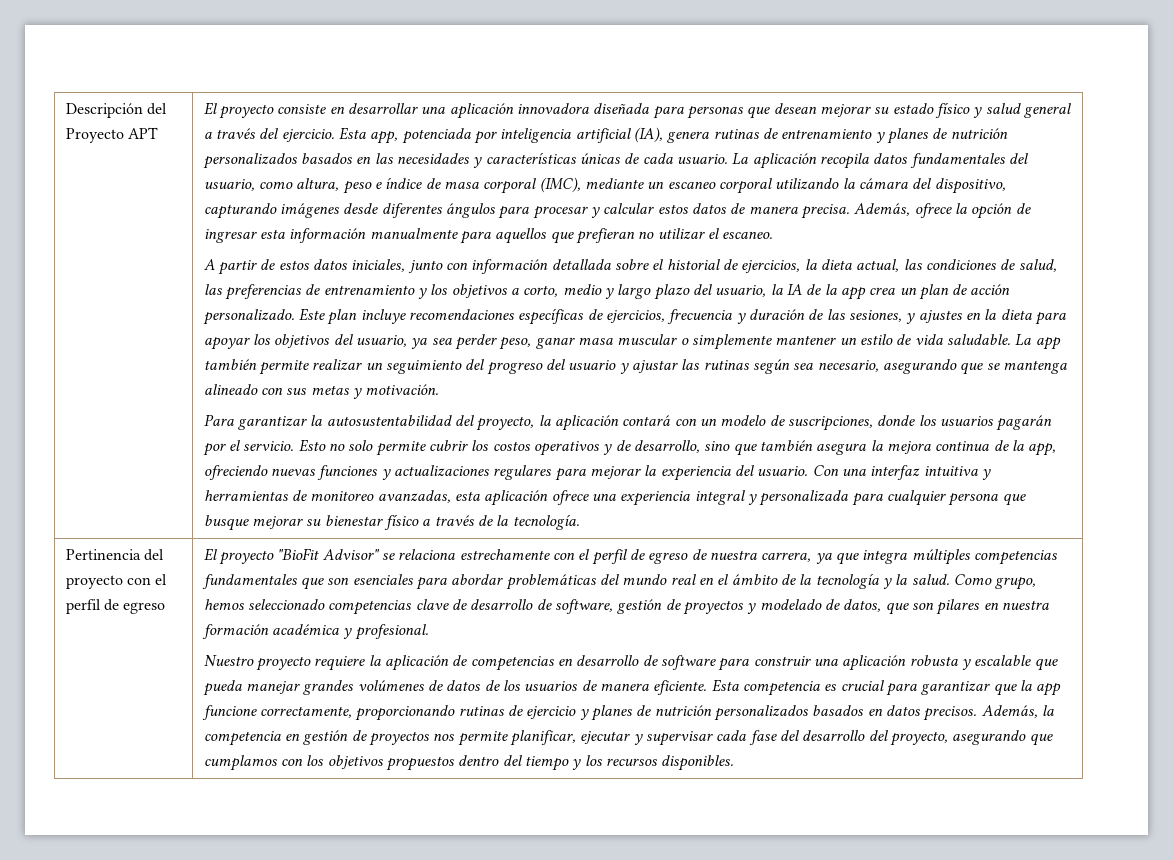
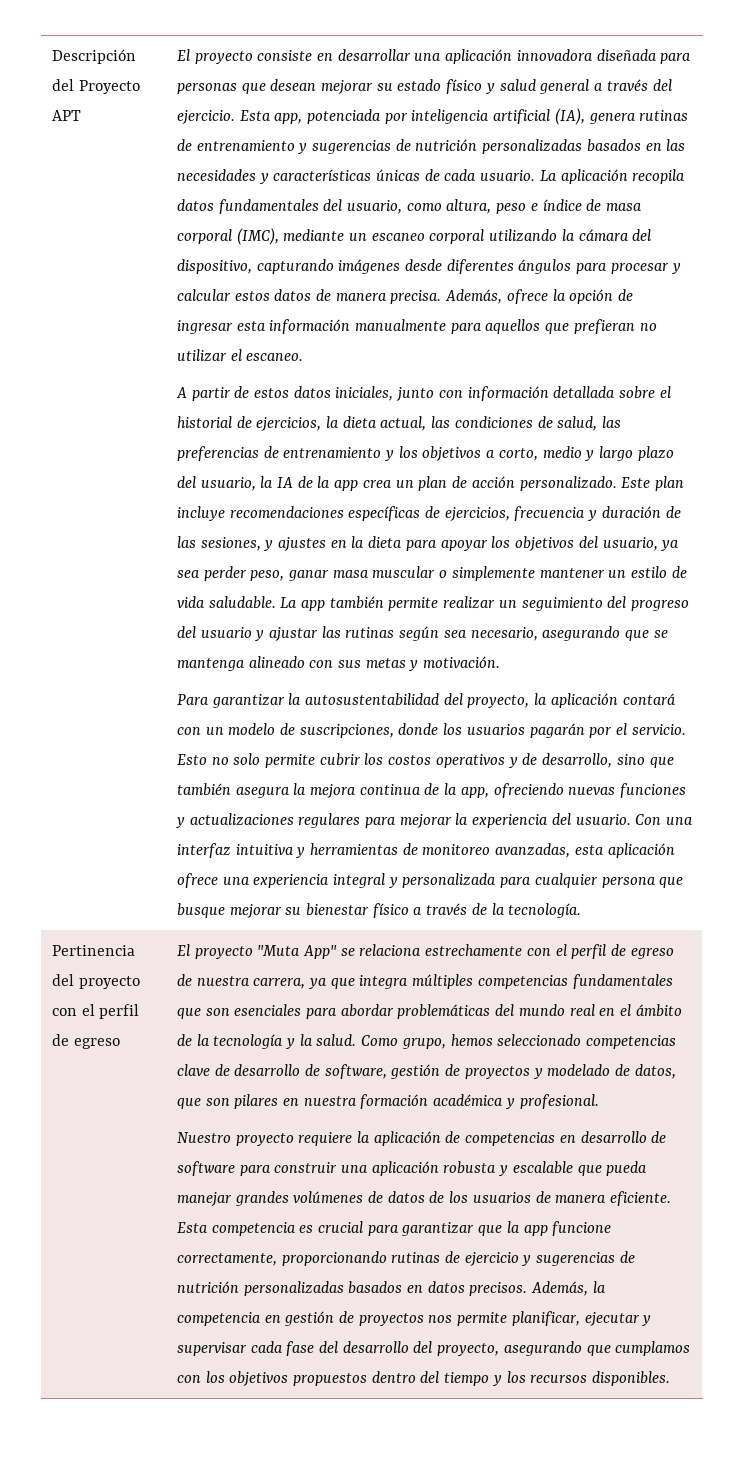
- Esta app, potenciada por inteligencia artificial (IA), genera rutinas de entrenamiento y planes de nutrición personalizados basados en las necesidades y características únicas de cada usuario.
+ Esta app, potenciada por inteligencia artificial (IA), genera rutinas de entrenamiento y sugerencias de nutrición personalizadas basados en las necesidades y características únicas de cada usuario.
- El proyecto "BioFit Advisor" se relaciona estrechamente con el perfil de egreso de nuestra carrera, ya que integra múltiples competencias fundamentales que son esenciales para abordar problemáticas del mundo real en el ámbito de la tecnología y la salud.
+ El proyecto "Muta App" se relaciona estrechamente con el perfil de egreso de nuestra carrera, ya que integra múltiples competencias fundamentales que son esenciales para abordar problemáticas del mundo real en el ámbito de la tecnología y la salud.
- Esta competencia es crucial para garantizar que la app funcione correctamente, proporcionando rutinas de ejercicio y planes de nutrición personalizados basados en datos precisos.
+ Esta competencia es crucial para garantizar que la app funcione correctamente, proporcionando rutinas de ejercicio y sugerencias de nutrición personalizadas basados en datos precisos.

